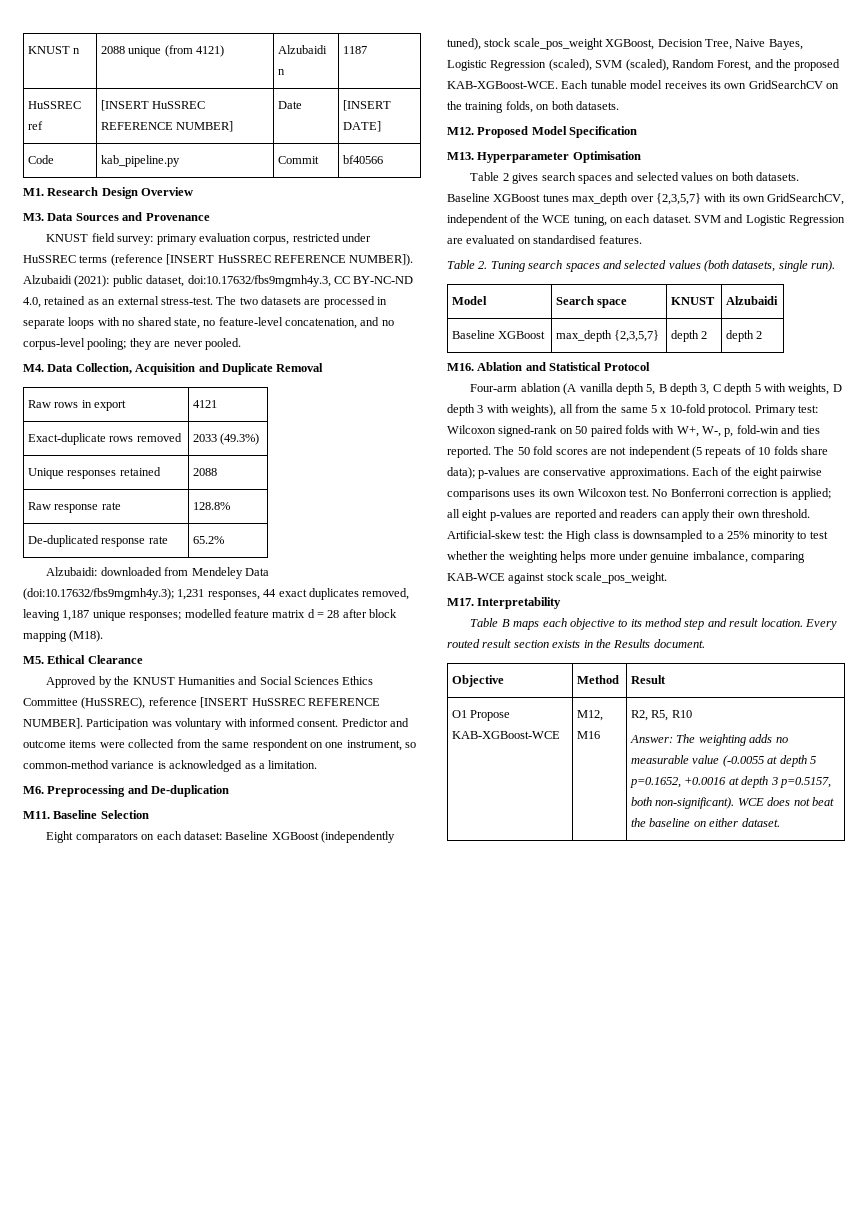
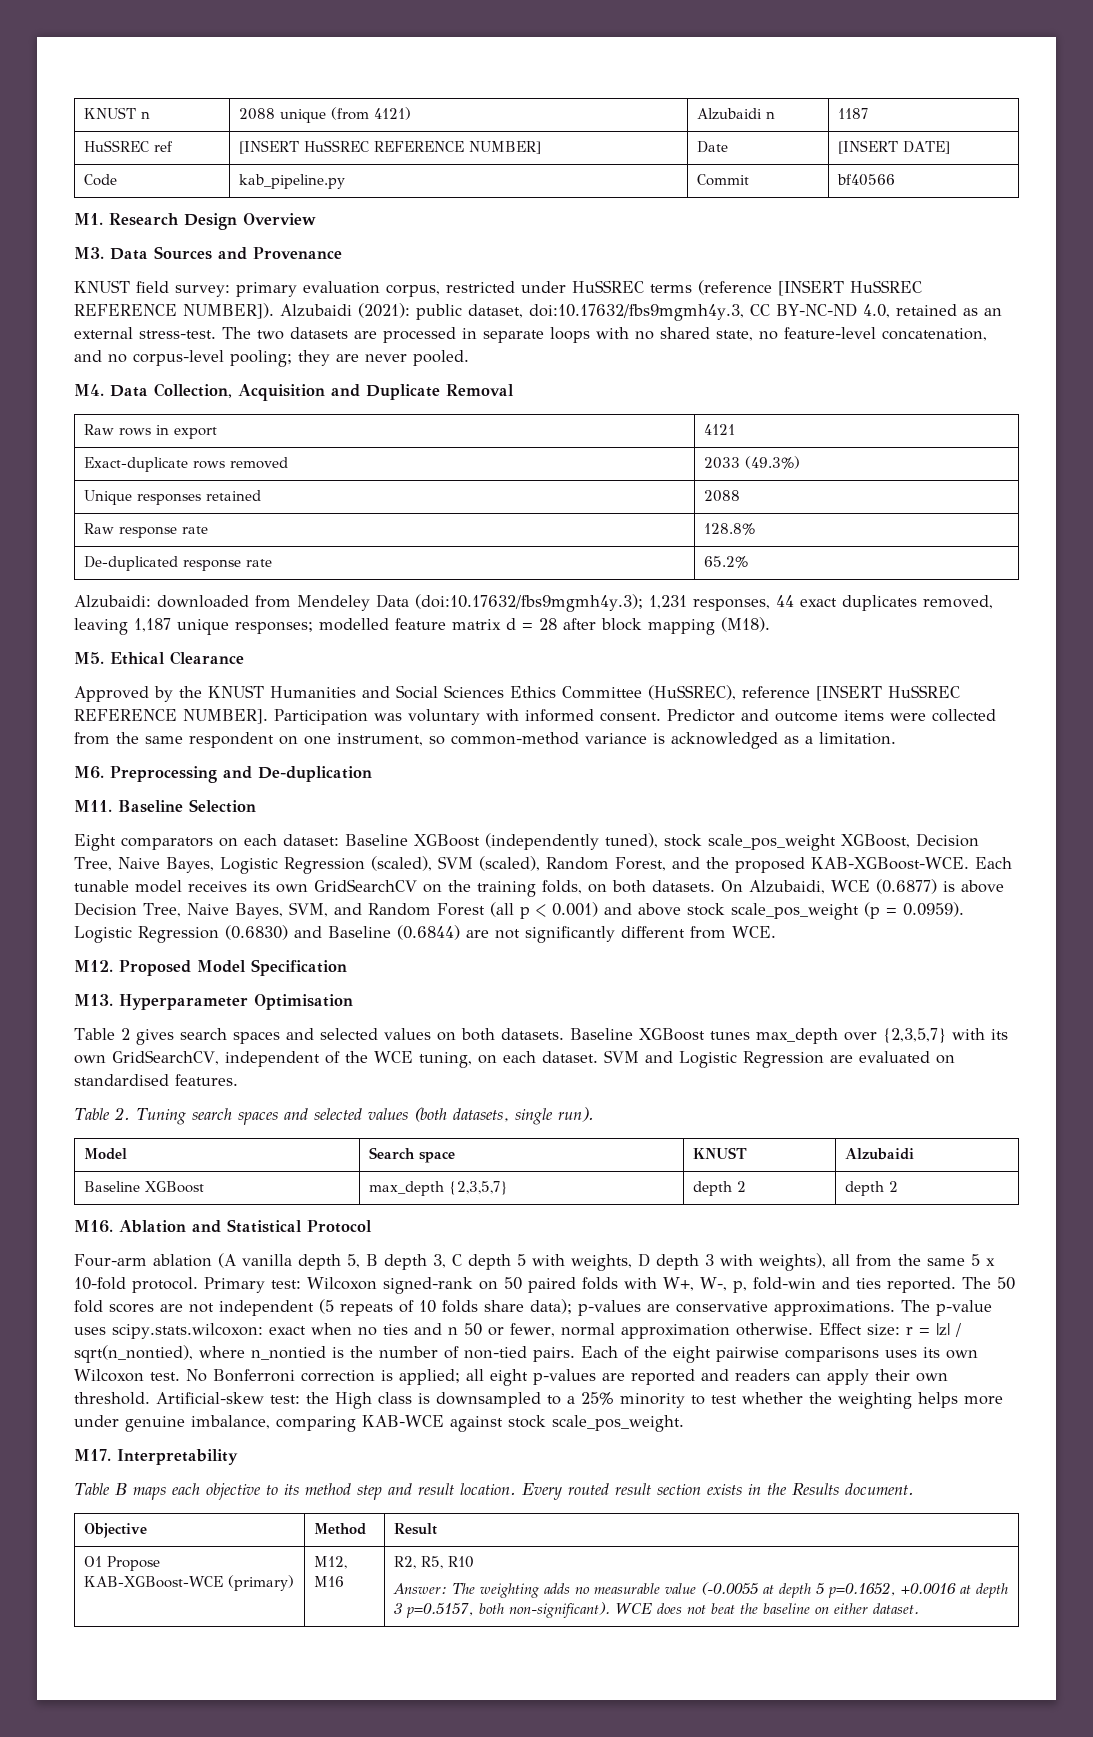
+ On Alzubaidi, WCE (0.6877) is above Decision Tree, Naive Bayes, SVM, and Random Forest (all p < 0.001) and above stock scale_pos_weight (p = 0.0959). Logistic Regression (0.6830) and Baseline (0.6844) are not significantly different from WCE.
+ The p-value uses scipy.stats.wilcoxon: exact when no ties and n 50 or fewer, normal approximation otherwise. Effect size: r = |z| / sqrt(n_nontied), where n_nontied is the number of non-tied pairs.
- O1 Propose KAB-XGBoost-WCE | M12, M16 | R2, R5, R10
+ O1 Propose KAB-XGBoost-WCE (primary) | M12, M16 | R2, R5, R10

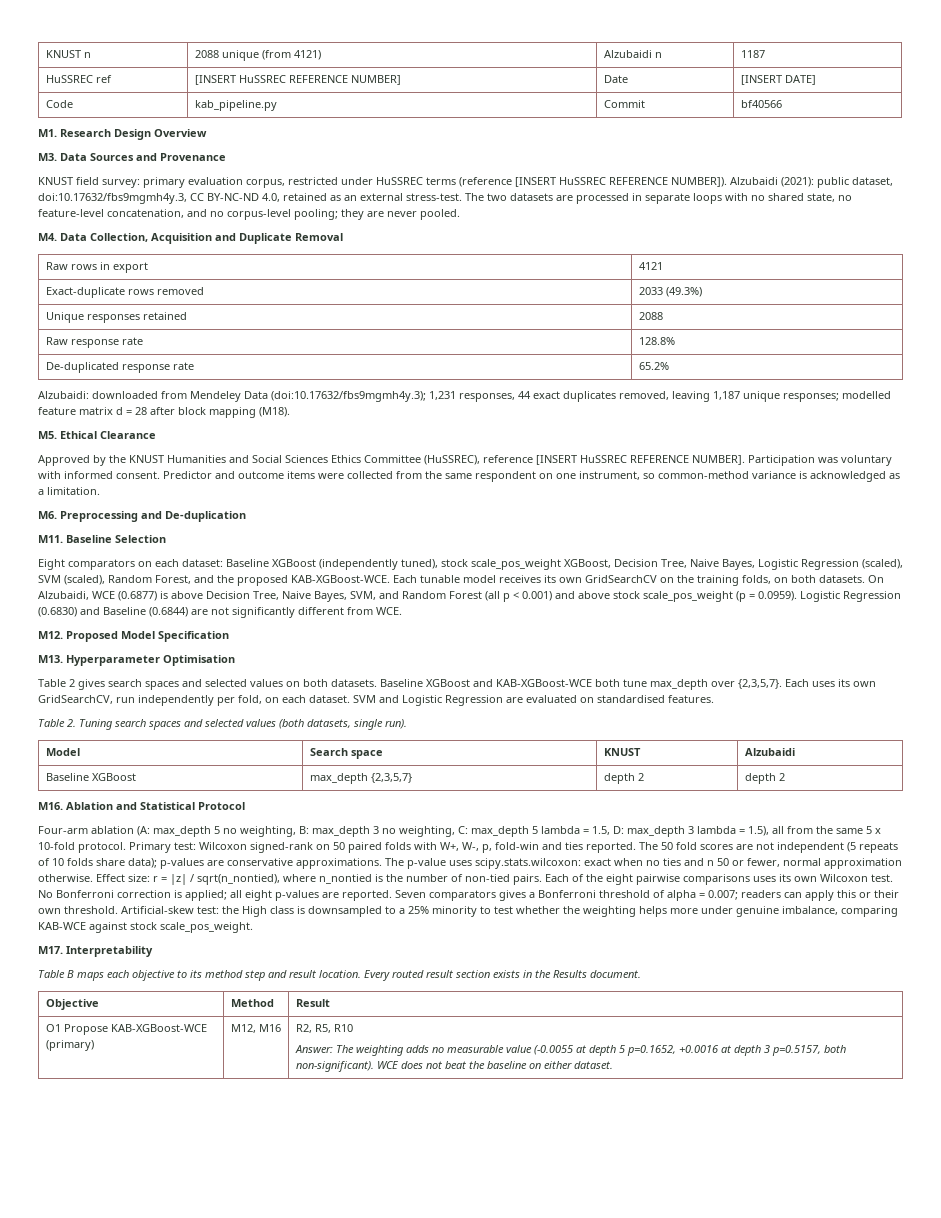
- Baseline XGBoost tunes max_depth over {2,3,5,7} with its own GridSearchCV, independent of the WCE tuning, on each dataset.
+ Baseline XGBoost and KAB-XGBoost-WCE both tune max_depth over {2,3,5,7}. Each uses its own GridSearchCV, run independently per fold, on each dataset.
- Four-arm ablation (A vanilla depth 5, B depth 3, C depth 5 with weights, D depth 3 with weights), all from the same 5 x 10-fold protocol.
+ Four-arm ablation (A: max_depth 5 no weighting, B: max_depth 3 no weighting, C: max_depth 5 lambda = 1.5, D: max_depth 3 lambda = 1.5), all from the same 5 x 10-fold protocol.
- No Bonferroni correction is applied; all eight p-values are reported and readers can apply their own threshold.
+ No Bonferroni correction is applied; all eight p-values are reported. Seven comparators gives a Bonferroni threshold of alpha = 0.007; readers can apply this or their own threshold.

